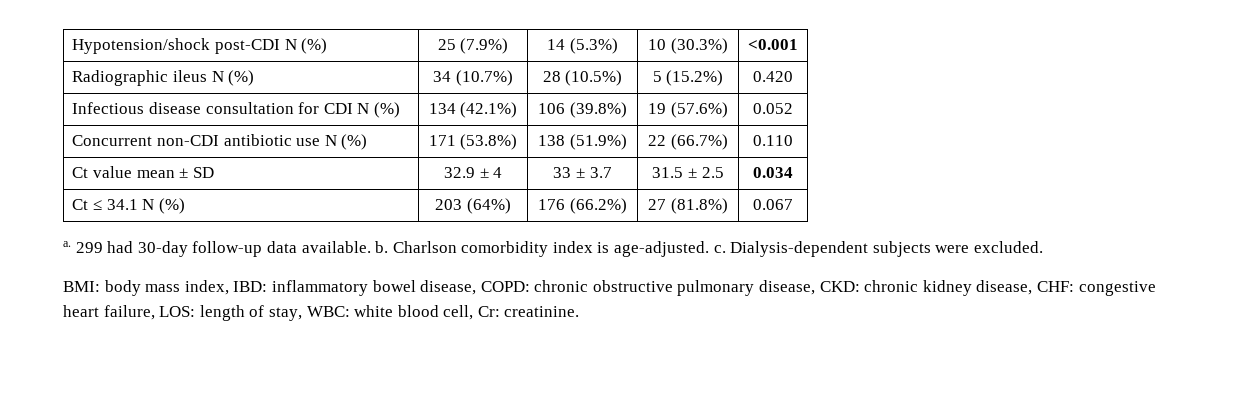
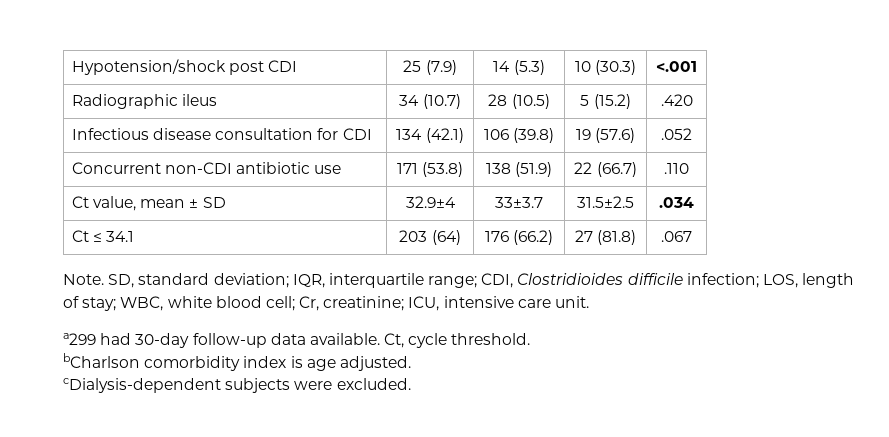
- Hypotension/shock post-CDI N (%) | 25 (7.9%) | 14 (5.3%) | 10 (30.3%) | <0.001
+ Hypotension/shock post CDI | 25 (7.9) | 14 (5.3) | 10 (30.3) | <.001
- Radiographic ileus N (%) | 34 (10.7%) | 28 (10.5%) | 5 (15.2%) | 0.420
+ Radiographic ileus | 34 (10.7) | 28 (10.5) | 5 (15.2) | .420
- Infectious disease consultation for CDI N (%) | 134 (42.1%) | 106 (39.8%) | 19 (57.6%) | 0.052
+ Infectious disease consultation for CDI | 134 (42.1) | 106 (39.8) | 19 (57.6) | .052
- Concurrent non-CDI antibiotic use N (%) | 171 (53.8%) | 138 (51.9%) | 22 (66.7%) | 0.110
- Ct value mean ± SD | 32.9 ± 4 | 33 ± 3.7 | 31.5 ± 2.5 | 0.034
+ Concurrent non-CDI antibiotic use | 171 (53.8) | 138 (51.9) | 22 (66.7) | .110
+ Ct value, mean ± SD | 32.9±4 | 33±3.7 | 31.5±2.5 | .034
- Ct ≤ 34.1 N (%) | 203 (64%) | 176 (66.2%) | 27 (81.8%) | 0.067
- a. 299 had 30-day follow-up data available. b. Charlson comorbidity index is age-adjusted. c. Dialysis-dependent subjects were excluded.
- BMI: body mass index, IBD: inflammatory bowel disease, COPD: chronic obstructive pulmonary disease, CKD: chronic kidney disease, CHF: congestive heart failure, LOS: length of stay, WBC: white blood cell, Cr: creatinine.
+ Ct ≤ 34.1 | 203 (64) | 176 (66.2) | 27 (81.8) | .067
+ Note. SD, standard deviation; IQR, interquartile range; CDI, Clostridioides difficile infection; LOS, length of stay; WBC, white blood cell; Cr, creatinine; ICU, intensive care unit.
+ a299 had 30-day follow-up data available. Ct, cycle threshold.
+ bCharlson comorbidity index is age adjusted.
+ cDialysis-dependent subjects were excluded.

